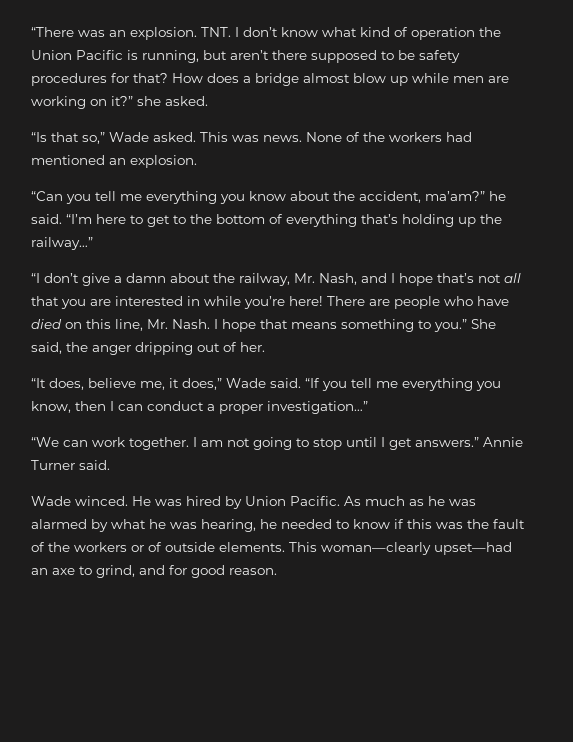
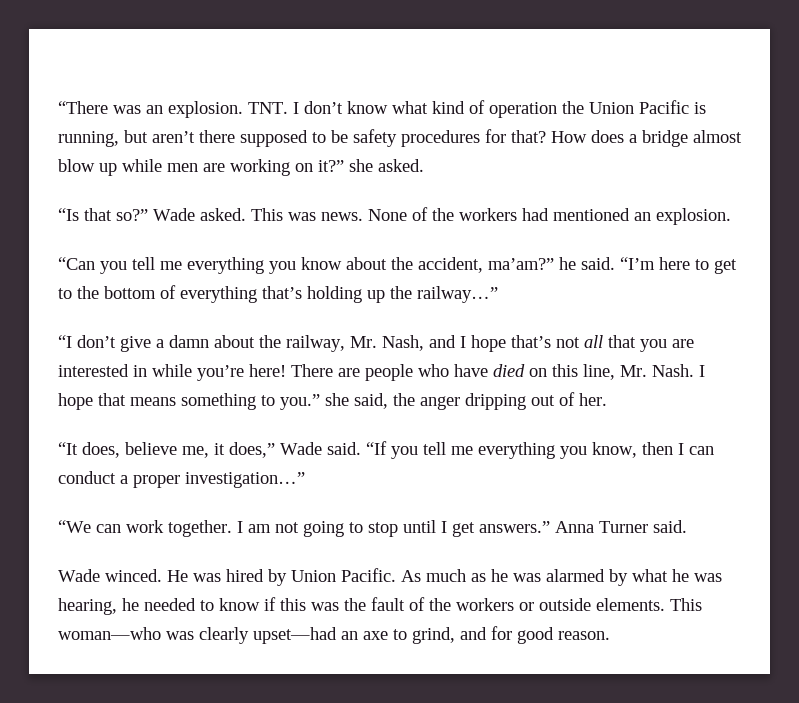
- “Is that so,” Wade asked.
+ “Is that so?” Wade asked.
- I hope that means something to you.” She said, the anger dripping out of her.
+ I hope that means something to you.” she said, the anger dripping out of her.
- Annie Turner said.
+ Anna Turner said.
- As much as he was alarmed by what he was hearing, he needed to know if this was the fault of the workers or of outside elements.
+ As much as he was alarmed by what he was hearing, he needed to know if this was the fault of the workers or outside elements.
- This woman—clearly upset—had an axe to grind, and for good reason.
+ This woman—who was clearly upset—had an axe to grind, and for good reason.

